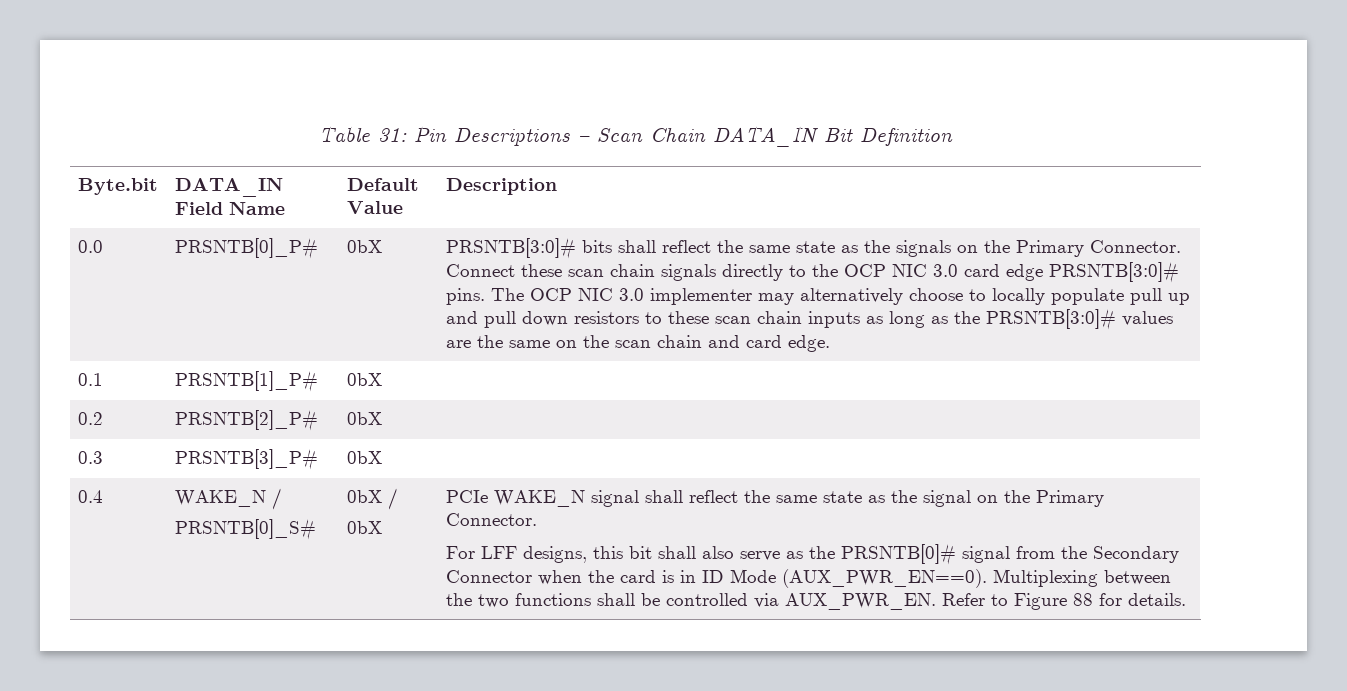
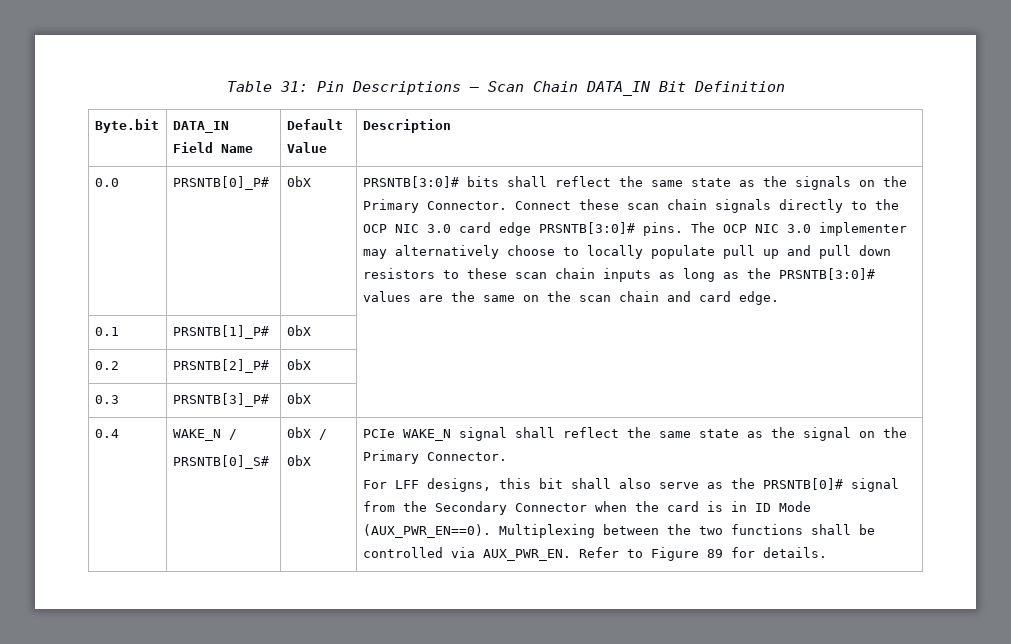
- Refer to Figure 88 for details.
+ Refer to Figure 89 for details.

